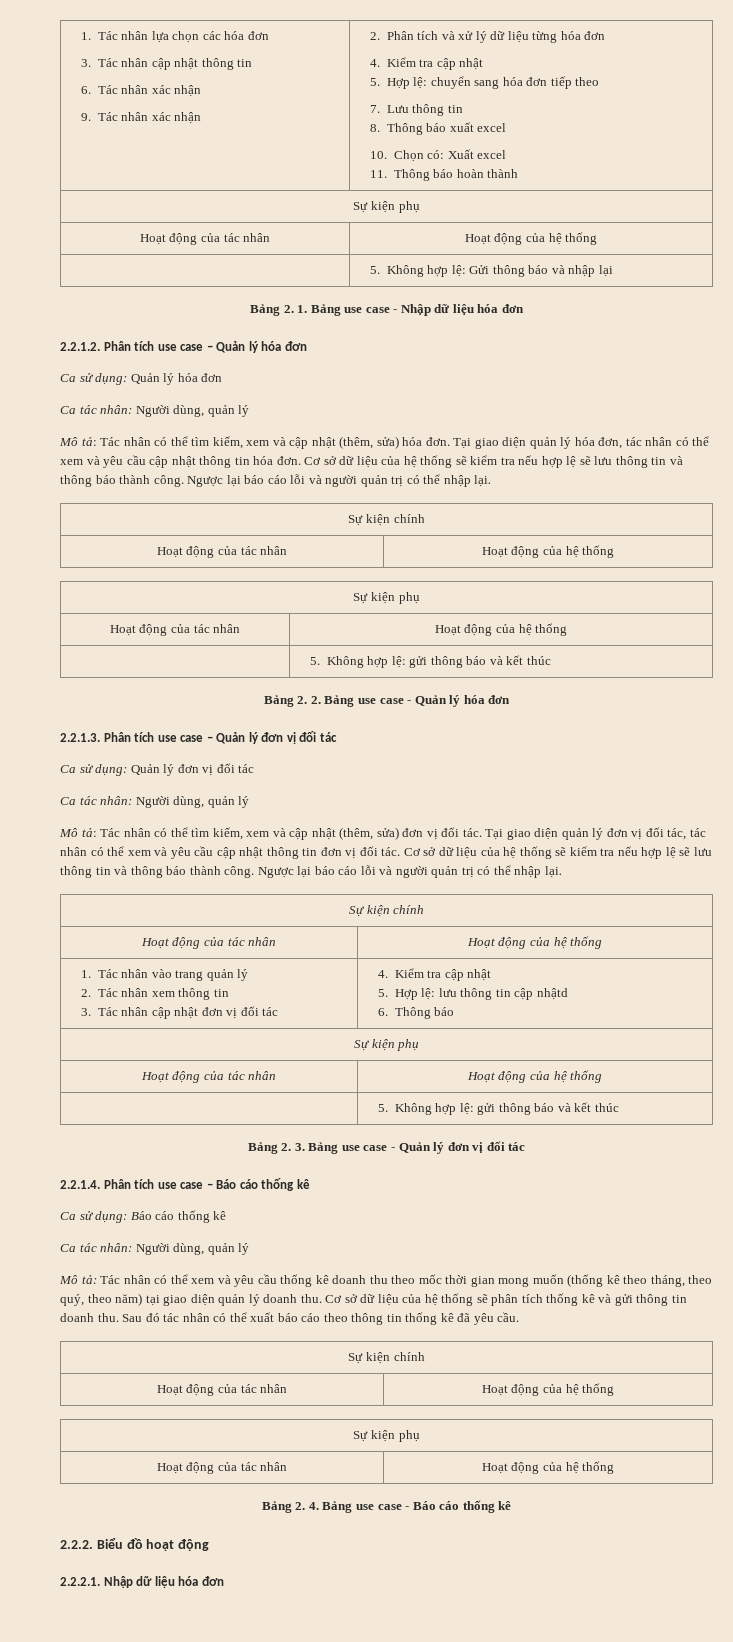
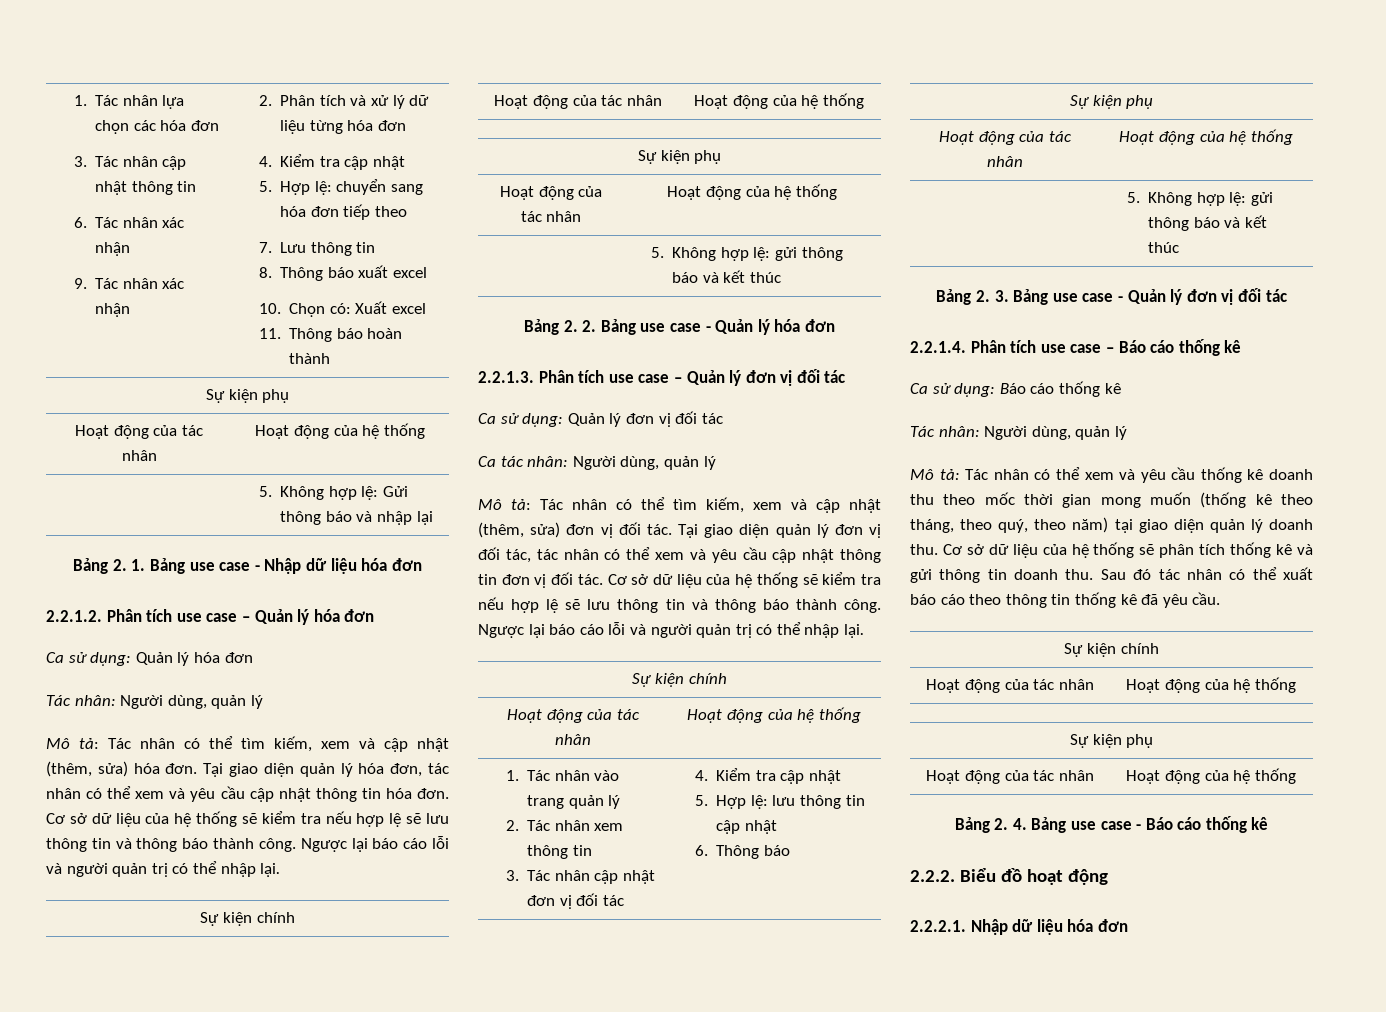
  Ca sử dụng: Quản lý hóa đơn
- Ca tác nhân: Người dùng, quản lý
+ Tác nhân: Người dùng, quản lý
  1. Tác nhân vào trang quản lý
  2. Tác nhân xem thông tin
  3. Tác nhân cập nhật đơn vị đối tác | 4. Kiểm tra cập nhật
- 5. Hợp lệ: lưu thông tin cập nhậtd
+ 5. Hợp lệ: lưu thông tin cập nhật
  Ca sử dụng: Báo cáo thống kê
- Ca tác nhân: Người dùng, quản lý
+ Tác nhân: Người dùng, quản lý

